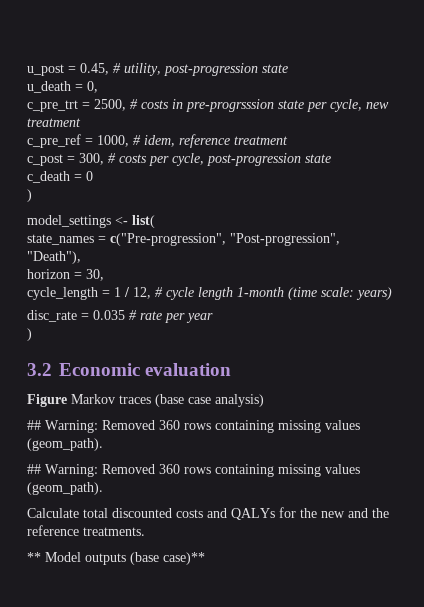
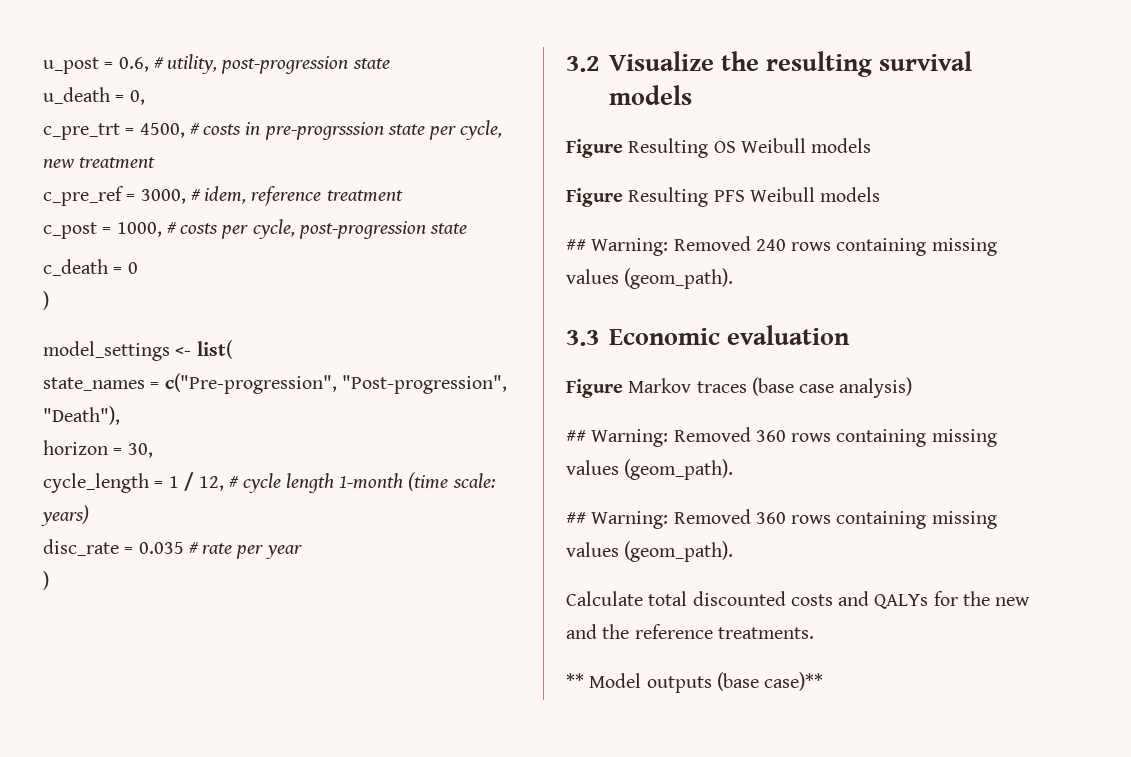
- u_post = 0.45, # utility, post-progression state
+ u_post = 0.6, # utility, post-progression state
- c_pre_trt = 2500, # costs in pre-progrsssion state per cycle, new treatment
+ c_pre_trt = 4500, # costs in pre-progrsssion state per cycle, new treatment
- c_pre_ref = 1000, # idem, reference treatment
+ c_pre_ref = 3000, # idem, reference treatment
- c_post = 300, # costs per cycle, post-progression state
+ c_post = 1000, # costs per cycle, post-progression state
- 3.2 Economic evaluation
+ 3.2 Visualize the resulting survival models
+ Figure Resulting OS Weibull models
+ Figure Resulting PFS Weibull models
+ ## Warning: Removed 240 rows containing missing values (geom_path).
+ 3.3 Economic evaluation

